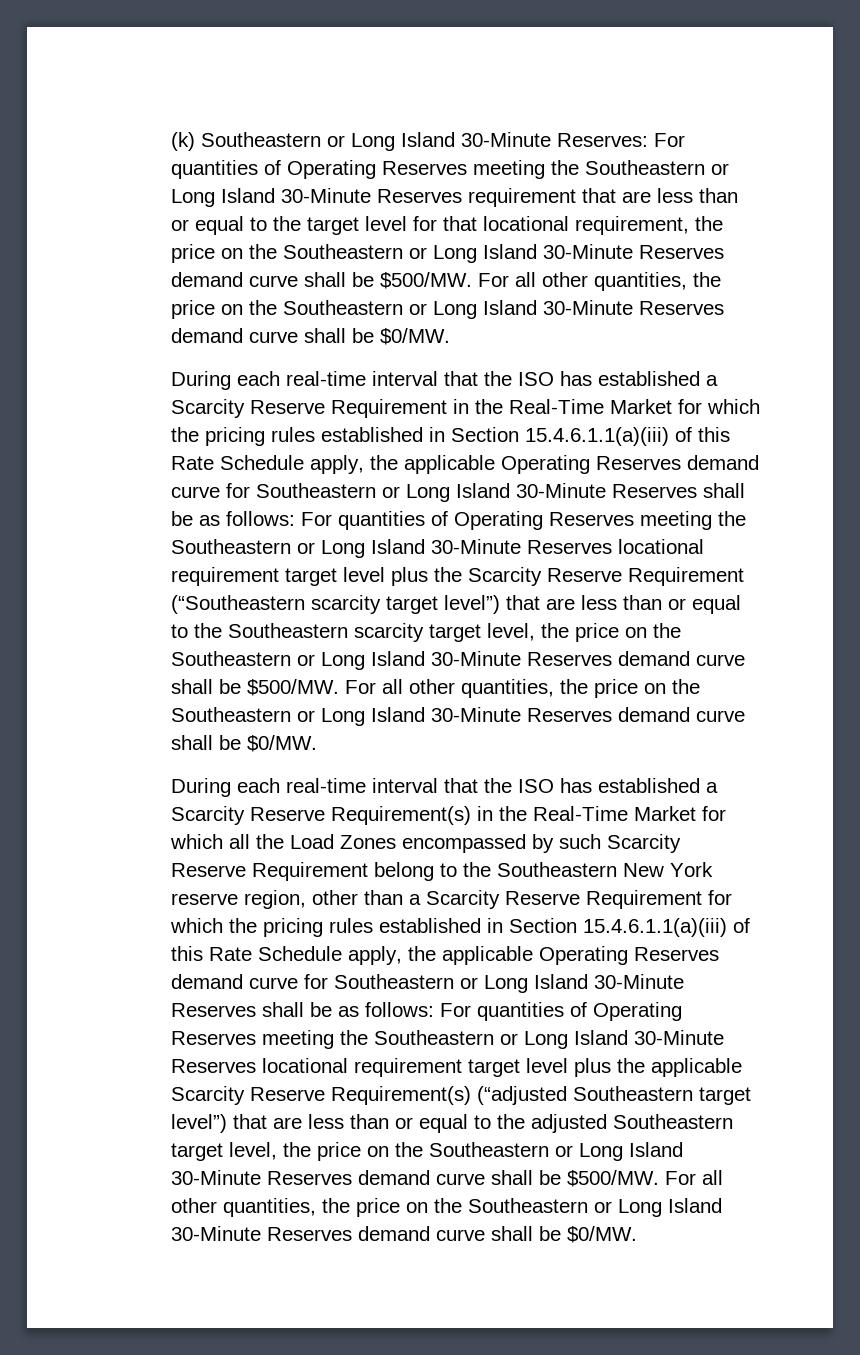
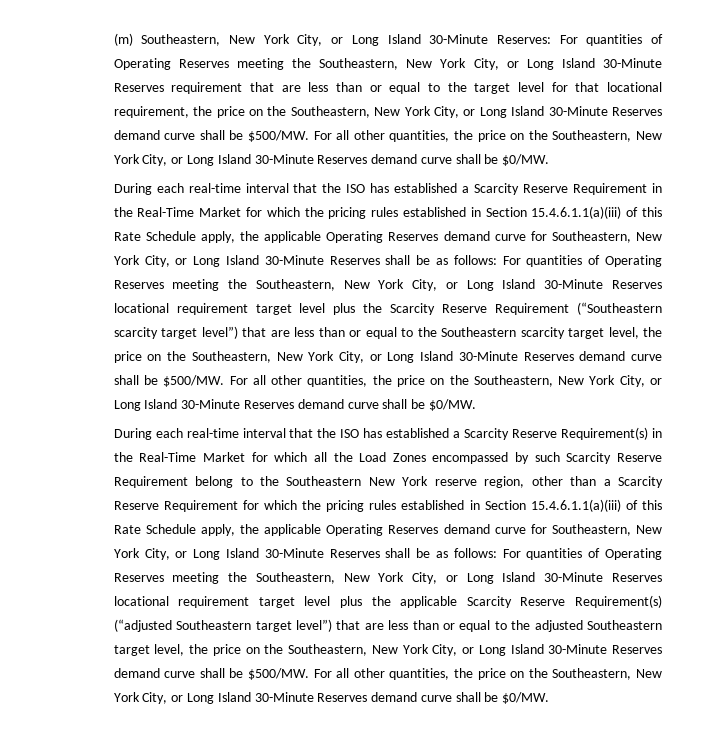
- (k) Southeastern or Long Island 30-Minute Reserves: For quantities of Operating Reserves meeting the Southeastern or Long Island 30-Minute Reserves requirement that are less than or equal to the target level for that locational requirement, the price on the Southeastern or Long Island 30-Minute Reserves demand curve shall be $500/MW. For all other quantities, the price on the Southeastern or Long Island 30-Minute Reserves demand curve shall be $0/MW.
+ (m) Southeastern, New York City, or Long Island 30-Minute Reserves: For quantities of Operating Reserves meeting the Southeastern, New York City, or Long Island 30-Minute Reserves requirement that are less than or equal to the target level for that locational requirement, the price on the Southeastern, New York City, or Long Island 30-Minute Reserves demand curve shall be $500/MW. For all other quantities, the price on the Southeastern, New York City, or Long Island 30-Minute Reserves demand curve shall be $0/MW.
- During each real-time interval that the ISO has established a Scarcity Reserve Requirement in the Real-Time Market for which the pricing rules established in Section 15.4.6.1.1(a)(iii) of this Rate Schedule apply, the applicable Operating Reserves demand curve for Southeastern or Long Island 30-Minute Reserves shall be as follows:
+ During each real-time interval that the ISO has established a Scarcity Reserve Requirement in the Real-Time Market for which the pricing rules established in Section 15.4.6.1.1(a)(iii) of this Rate Schedule apply, the applicable Operating Reserves demand curve for Southeastern, New York City, or Long Island 30-Minute Reserves shall be as follows:
- For quantities of Operating Reserves meeting the Southeastern or Long Island 30-Minute Reserves locational requirement target level plus the Scarcity Reserve Requirement (“Southeastern scarcity target level”) that are less than or equal to the Southeastern scarcity target level, the price on the Southeastern or Long Island 30-Minute Reserves demand curve shall be $500/MW. For all other quantities, the price on the Southeastern or Long Island 30-Minute Reserves demand curve shall be $0/MW.
+ For quantities of Operating Reserves meeting the Southeastern, New York City, or Long Island 30-Minute Reserves locational requirement target level plus the Scarcity Reserve Requirement (“Southeastern scarcity target level”) that are less than or equal to the Southeastern scarcity target level, the price on the Southeastern, New York City, or Long Island 30-Minute Reserves demand curve shall be $500/MW. For all other quantities, the price on the Southeastern, New York City, or Long Island 30-Minute Reserves demand curve shall be $0/MW.
- During each real-time interval that the ISO has established a Scarcity Reserve Requirement(s) in the Real-Time Market for which all the Load Zones encompassed by such Scarcity Reserve Requirement belong to the Southeastern New York reserve region, other than a Scarcity Reserve Requirement for which the pricing rules established in Section 15.4.6.1.1(a)(iii) of this Rate Schedule apply, the applicable Operating Reserves demand curve for Southeastern or Long Island 30-Minute Reserves shall be as follows:
+ During each real-time interval that the ISO has established a Scarcity Reserve Requirement(s) in the Real-Time Market for which all the Load Zones encompassed by such Scarcity Reserve Requirement belong to the Southeastern New York reserve region, other than a Scarcity Reserve Requirement for which the pricing rules established in Section 15.4.6.1.1(a)(iii) of this Rate Schedule apply, the applicable Operating Reserves demand curve for Southeastern, New York City, or Long Island 30-Minute Reserves shall be as follows:
- For quantities of Operating Reserves meeting the Southeastern or Long Island 30-Minute Reserves locational requirement target level plus the applicable Scarcity Reserve Requirement(s) (“adjusted Southeastern target level”) that are less than or equal to the adjusted Southeastern target level, the price on the Southeastern or Long Island 30-Minute Reserves demand curve shall be $500/MW. For all other quantities, the price on the Southeastern or Long Island 30-Minute Reserves demand curve shall be $0/MW.
+ For quantities of Operating Reserves meeting the Southeastern, New York City, or Long Island 30-Minute Reserves locational requirement target level plus the applicable Scarcity Reserve Requirement(s) (“adjusted Southeastern target level”) that are less than or equal to the adjusted Southeastern target level, the price on the Southeastern, New York City, or Long Island 30-Minute Reserves demand curve shall be $500/MW. For all other quantities, the price on the Southeastern, New York City, or Long Island 30-Minute Reserves demand curve shall be $0/MW.

